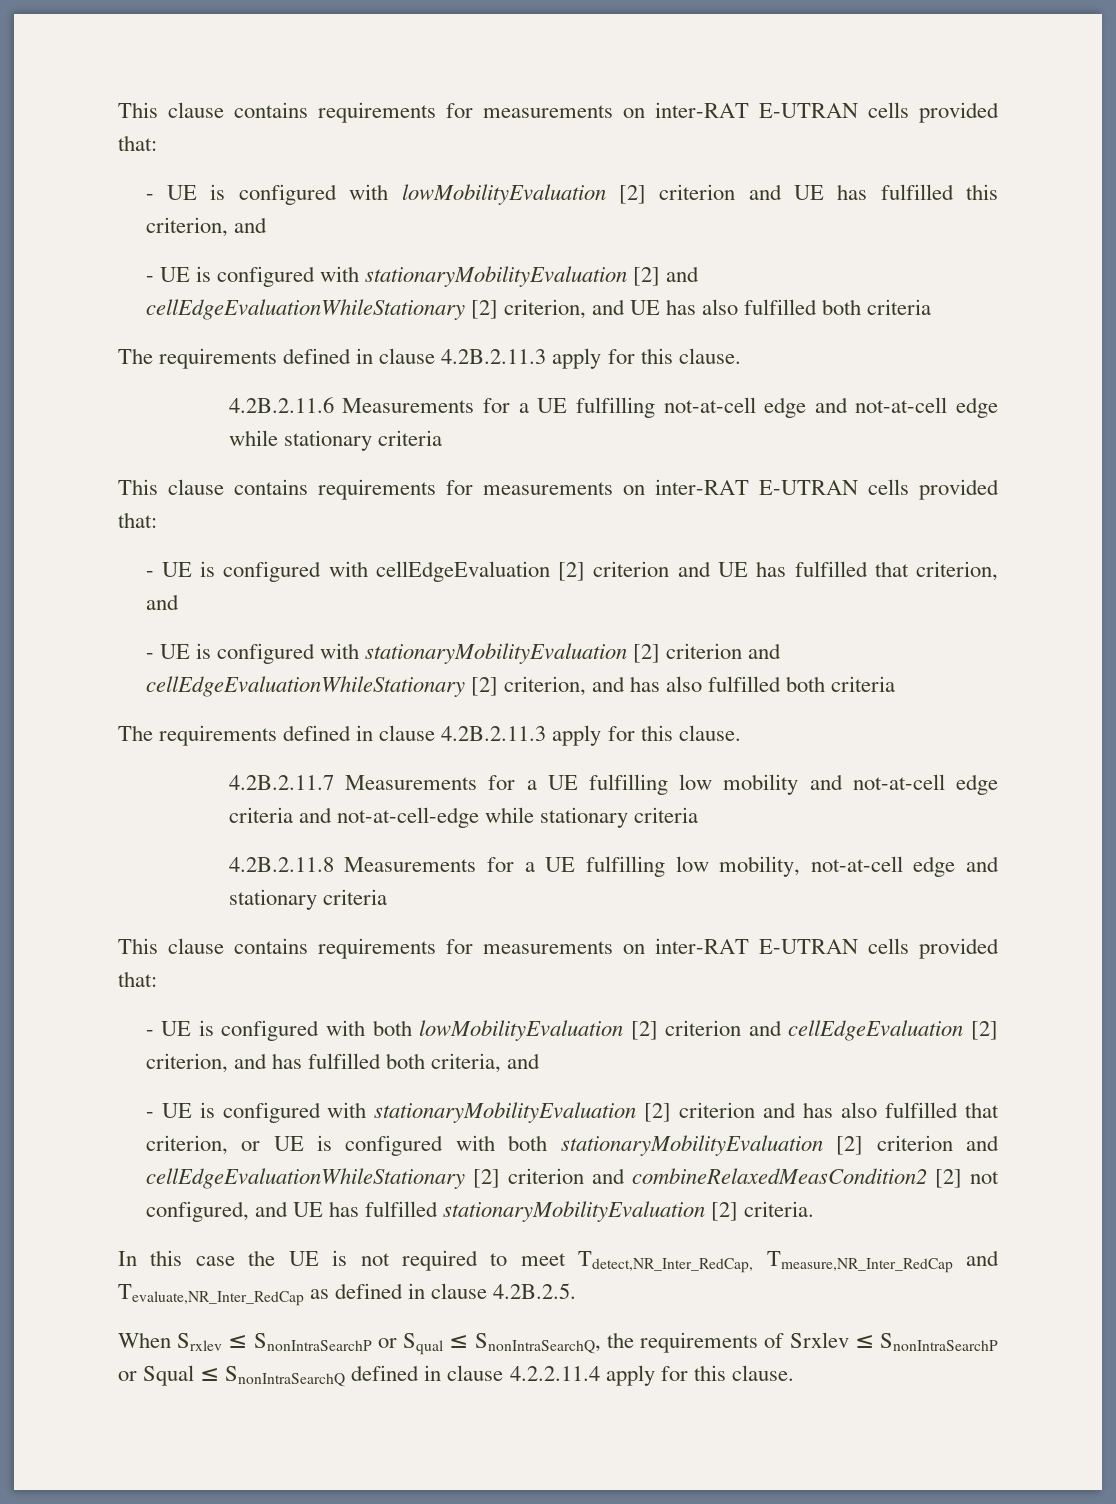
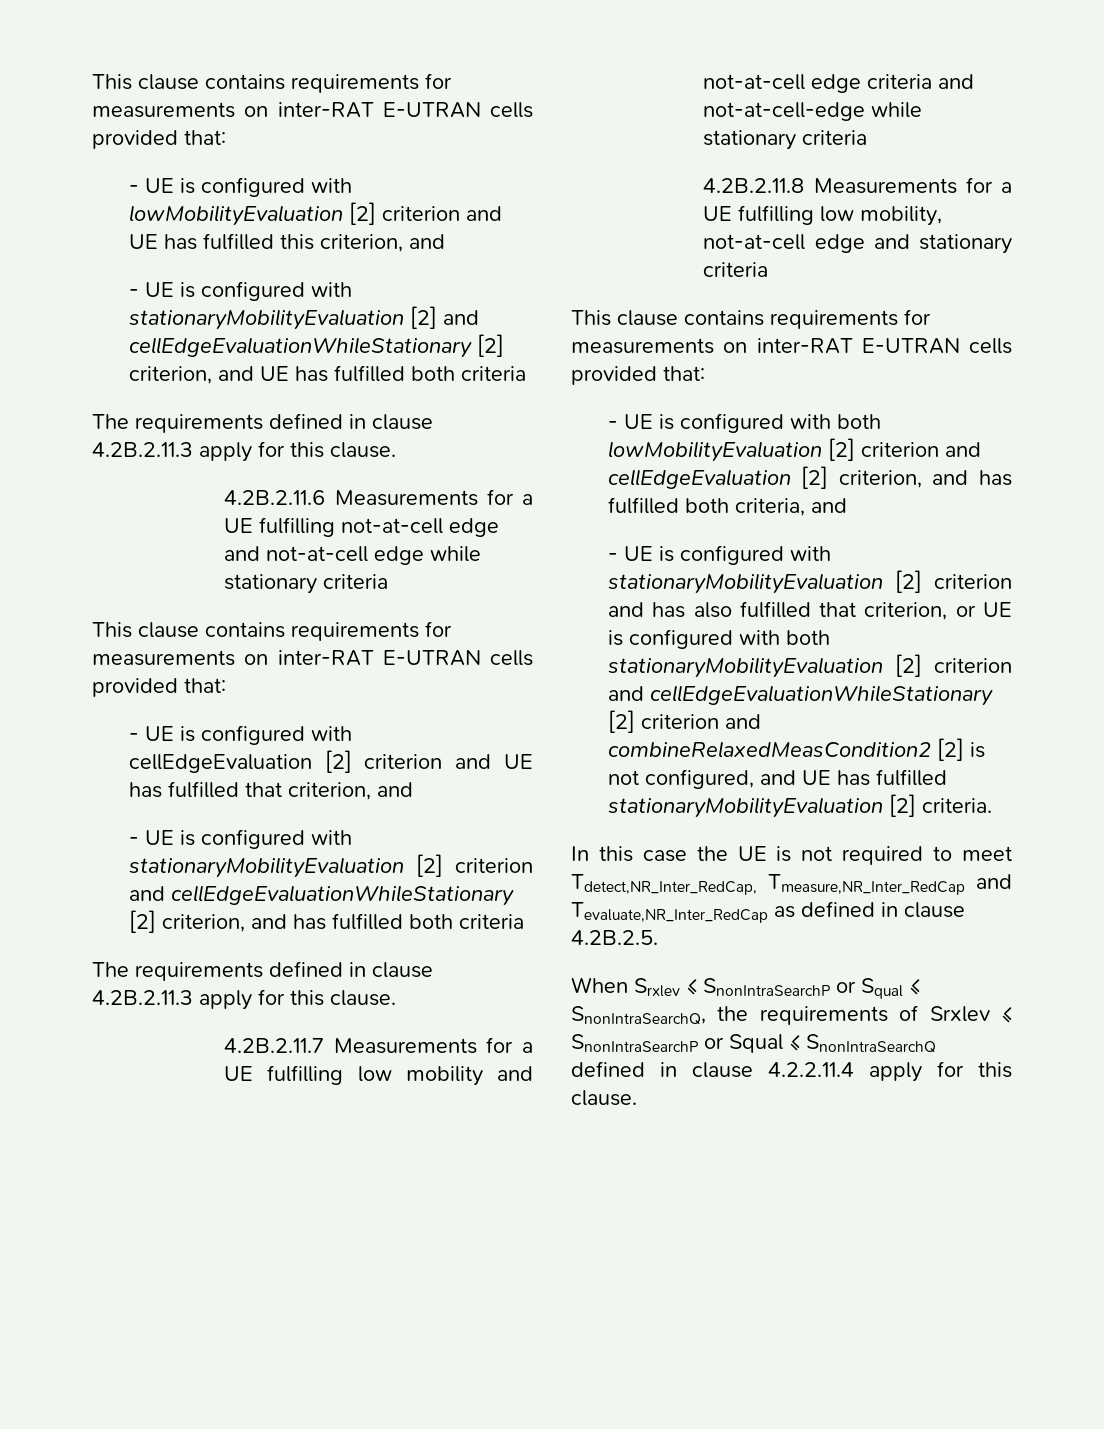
- - UE is configured with stationaryMobilityEvaluation [2] and cellEdgeEvaluationWhileStationary [2] criterion, and UE has also fulfilled both criteria
+ - UE is configured with stationaryMobilityEvaluation [2] and cellEdgeEvaluationWhileStationary [2] criterion, and UE has fulfilled both criteria
- - UE is configured with stationaryMobilityEvaluation [2] criterion and cellEdgeEvaluationWhileStationary [2] criterion, and has also fulfilled both criteria
+ - UE is configured with stationaryMobilityEvaluation [2] criterion and cellEdgeEvaluationWhileStationary [2] criterion, and has fulfilled both criteria
- - UE is configured with stationaryMobilityEvaluation [2] criterion and has also fulfilled that criterion, or UE is configured with both stationaryMobilityEvaluation [2] criterion and cellEdgeEvaluationWhileStationary [2] criterion and combineRelaxedMeasCondition2 [2] not configured, and UE has fulfilled stationaryMobilityEvaluation [2] criteria.
+ - UE is configured with stationaryMobilityEvaluation [2] criterion and has also fulfilled that criterion, or UE is configured with both stationaryMobilityEvaluation [2] criterion and cellEdgeEvaluationWhileStationary [2] criterion and combineRelaxedMeasCondition2 [2] is not configured, and UE has fulfilled stationaryMobilityEvaluation [2] criteria.

